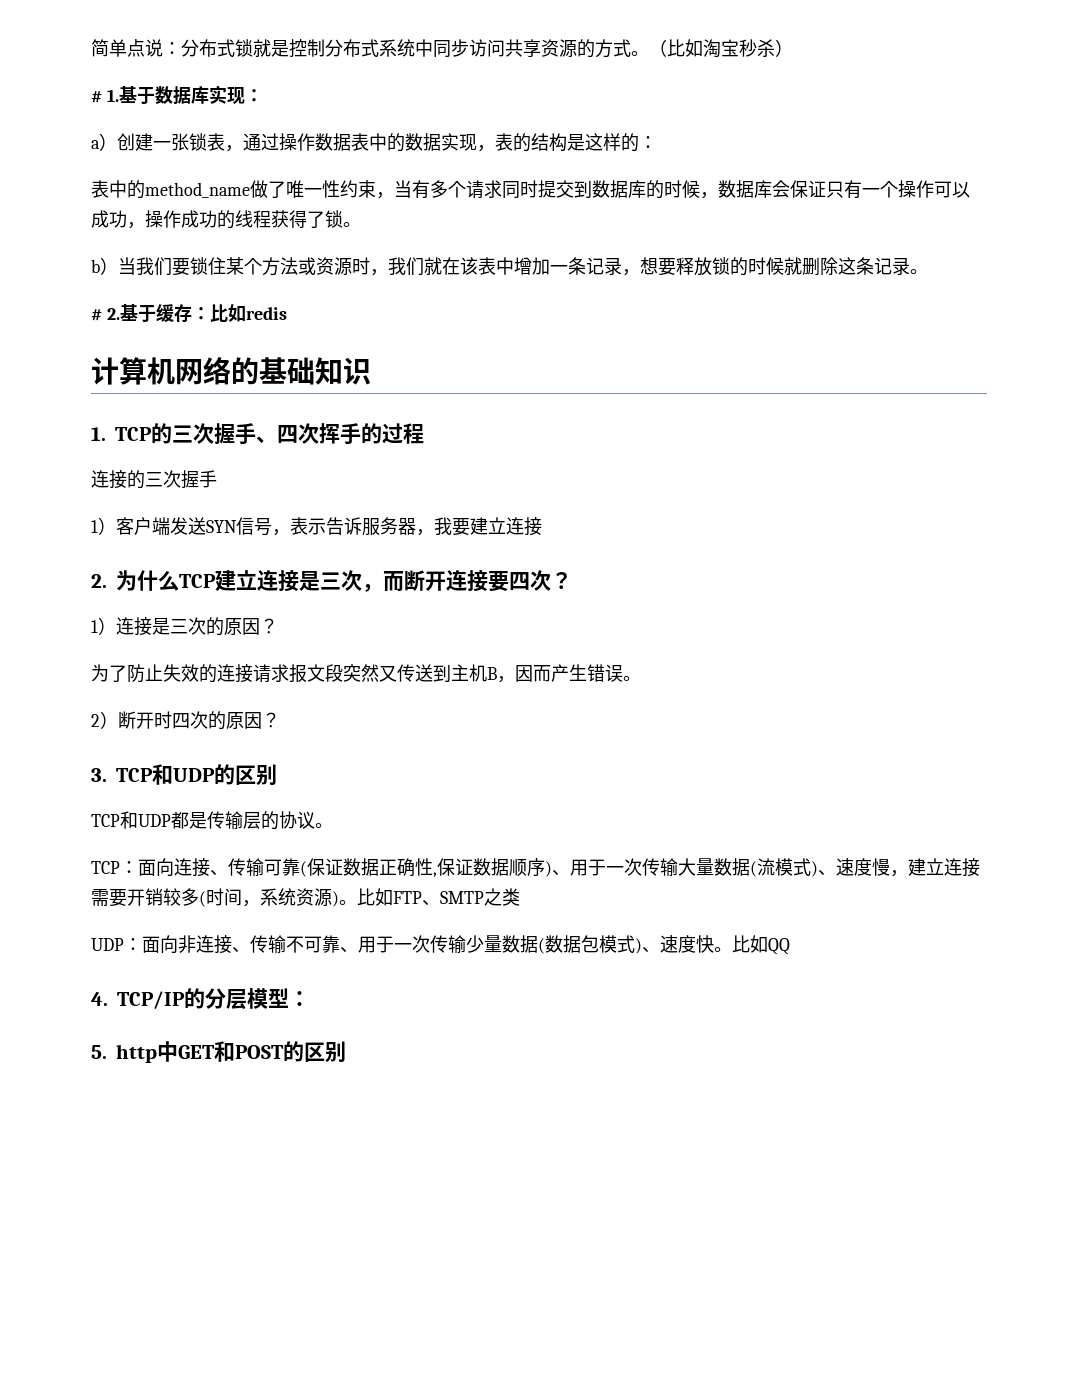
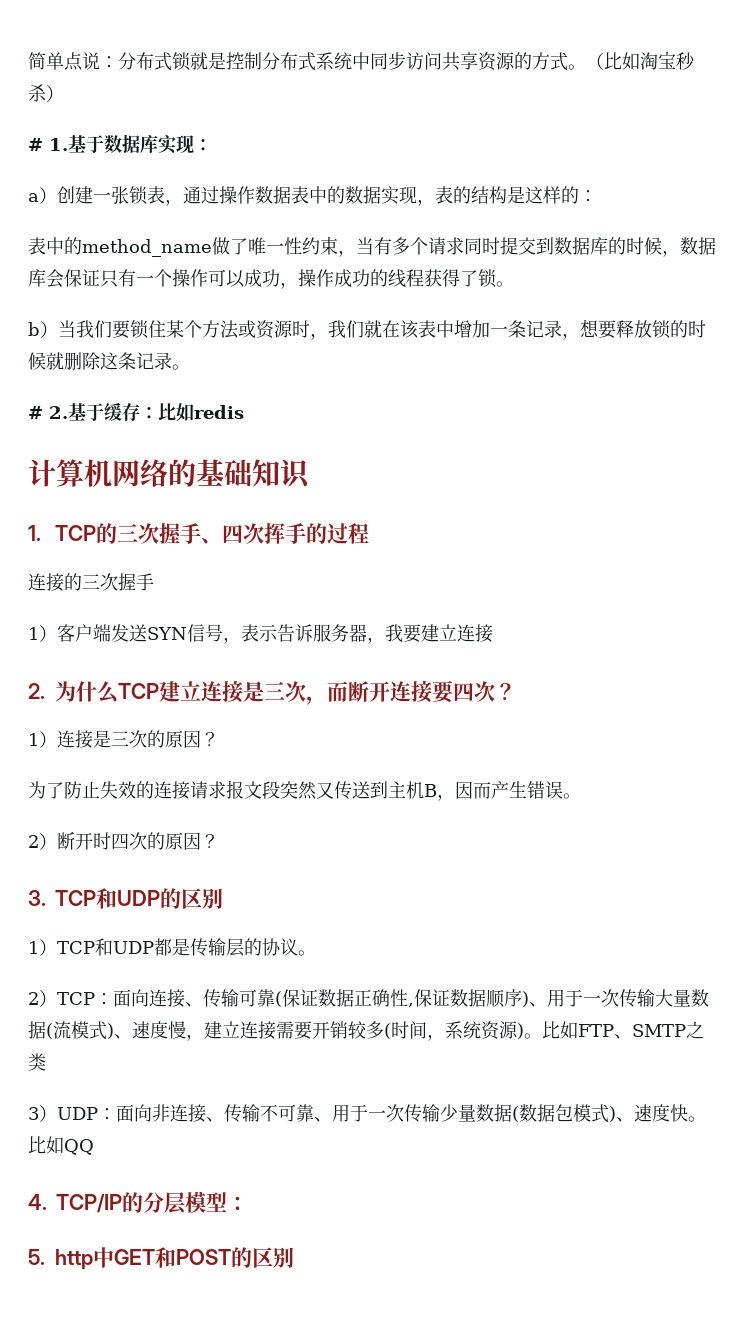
- TCP和UDP都是传输层的协议。
+ 1）TCP和UDP都是传输层的协议。
- TCP：面向连接、传输可靠(保证数据正确性,保证数据顺序)、用于一次传输大量数据(流模式)、速度慢，建立连接需要开销较多(时间，系统资源)。
+ 2）TCP：面向连接、传输可靠(保证数据正确性,保证数据顺序)、用于一次传输大量数据(流模式)、速度慢，建立连接需要开销较多(时间，系统资源)。
- UDP：面向非连接、传输不可靠、用于一次传输少量数据(数据包模式)、速度快。
+ 3）UDP：面向非连接、传输不可靠、用于一次传输少量数据(数据包模式)、速度快。

